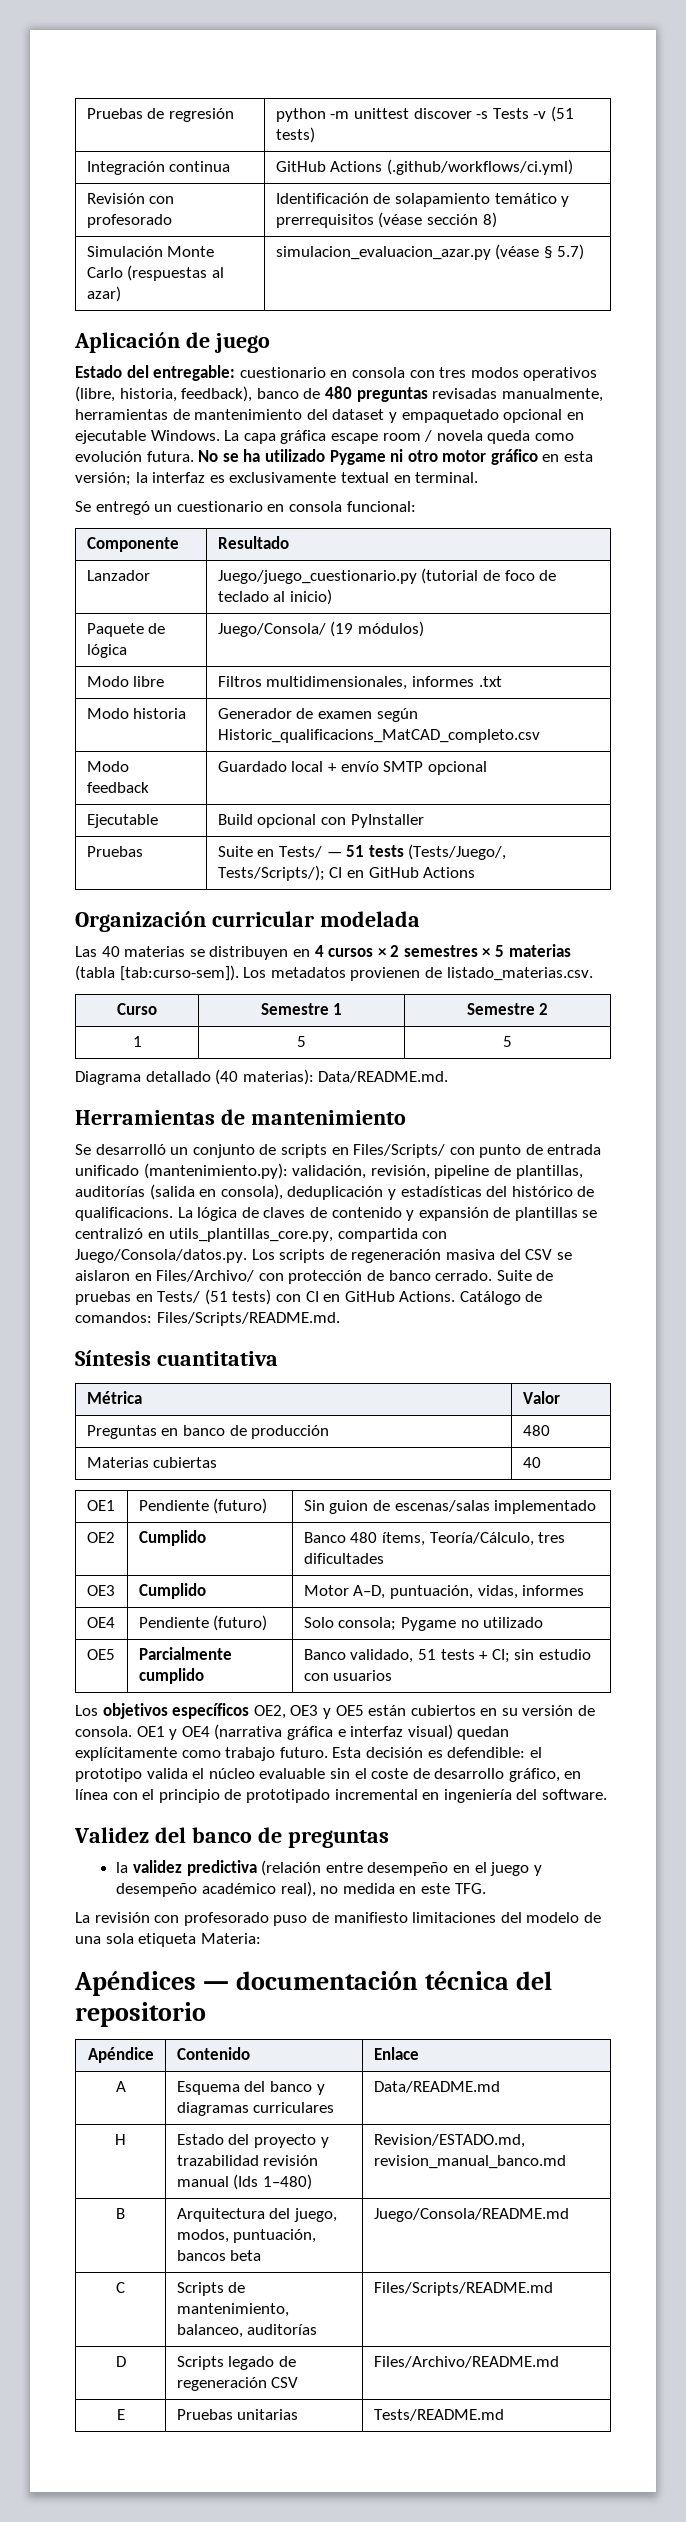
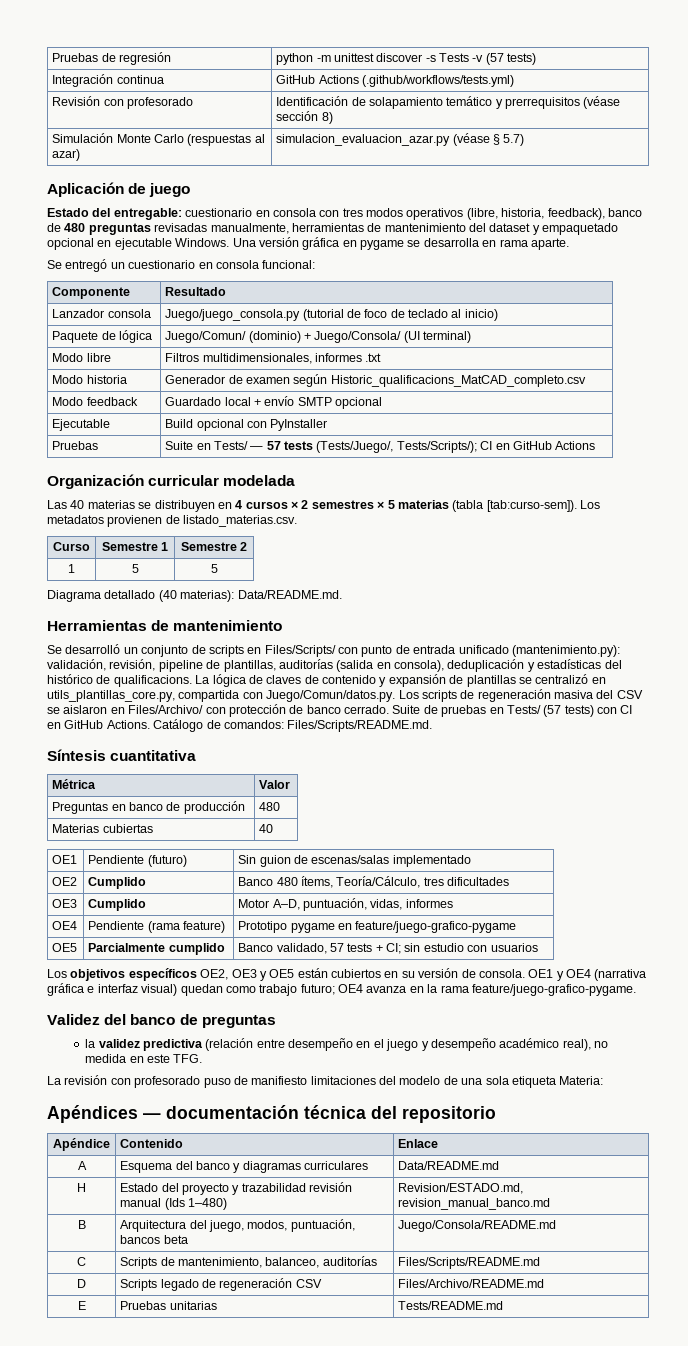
- Pruebas de regresión | python -m unittest discover -s Tests -v (51 tests)
+ Pruebas de regresión | python -m unittest discover -s Tests -v (57 tests)
- Integración continua | GitHub Actions (.github/workflows/ci.yml)
+ Integración continua | GitHub Actions (.github/workflows/tests.yml)
- La capa gráfica escape room / novela queda como evolución futura. No se ha utilizado Pygame ni otro motor gráfico en esta versión; la interfaz es exclusivamente textual en terminal.
+ Una versión gráfica en pygame se desarrolla en rama aparte.
- Lanzador | Juego/juego_cuestionario.py (tutorial de foco de teclado al inicio)
+ Lanzador consola | Juego/juego_consola.py (tutorial de foco de teclado al inicio)
- Paquete de lógica | Juego/Consola/ (19 módulos)
+ Paquete de lógica | Juego/Comun/ (dominio) + Juego/Consola/ (UI terminal)
- Pruebas | Suite en Tests/ — 51 tests (Tests/Juego/, Tests/Scripts/); CI en GitHub Actions
+ Pruebas | Suite en Tests/ — 57 tests (Tests/Juego/, Tests/Scripts/); CI en GitHub Actions
- La lógica de claves de contenido y expansión de plantillas se centralizó en utils_plantillas_core.py, compartida con Juego/Consola/datos.py. Los scripts de regeneración masiva del CSV se aislaron en Files/Archivo/ con protección de banco cerrado.
+ La lógica de claves de contenido y expansión de plantillas se centralizó en utils_plantillas_core.py, compartida con Juego/Comun/datos.py. Los scripts de regeneración masiva del CSV se aislaron en Files/Archivo/ con protección de banco cerrado.
- Suite de pruebas en Tests/ (51 tests) con CI en GitHub Actions.
+ Suite de pruebas en Tests/ (57 tests) con CI en GitHub Actions.
- OE4 | Pendiente (futuro) | Solo consola; Pygame no utilizado
+ OE4 | Pendiente (rama feature) | Prototipo pygame en feature/juego-grafico-pygame
- OE5 | Parcialmente cumplido | Banco validado, 51 tests + CI; sin estudio con usuarios
+ OE5 | Parcialmente cumplido | Banco validado, 57 tests + CI; sin estudio con usuarios
- OE1 y OE4 (narrativa gráfica e interfaz visual) quedan explícitamente como trabajo futuro. Esta decisión es defendible: el prototipo valida el núcleo evaluable sin el coste de desarrollo gráfico, en línea con el principio de prototipado incremental en ingeniería del software.
+ OE1 y OE4 (narrativa gráfica e interfaz visual) quedan como trabajo futuro; OE4 avanza en la rama feature/juego-grafico-pygame.

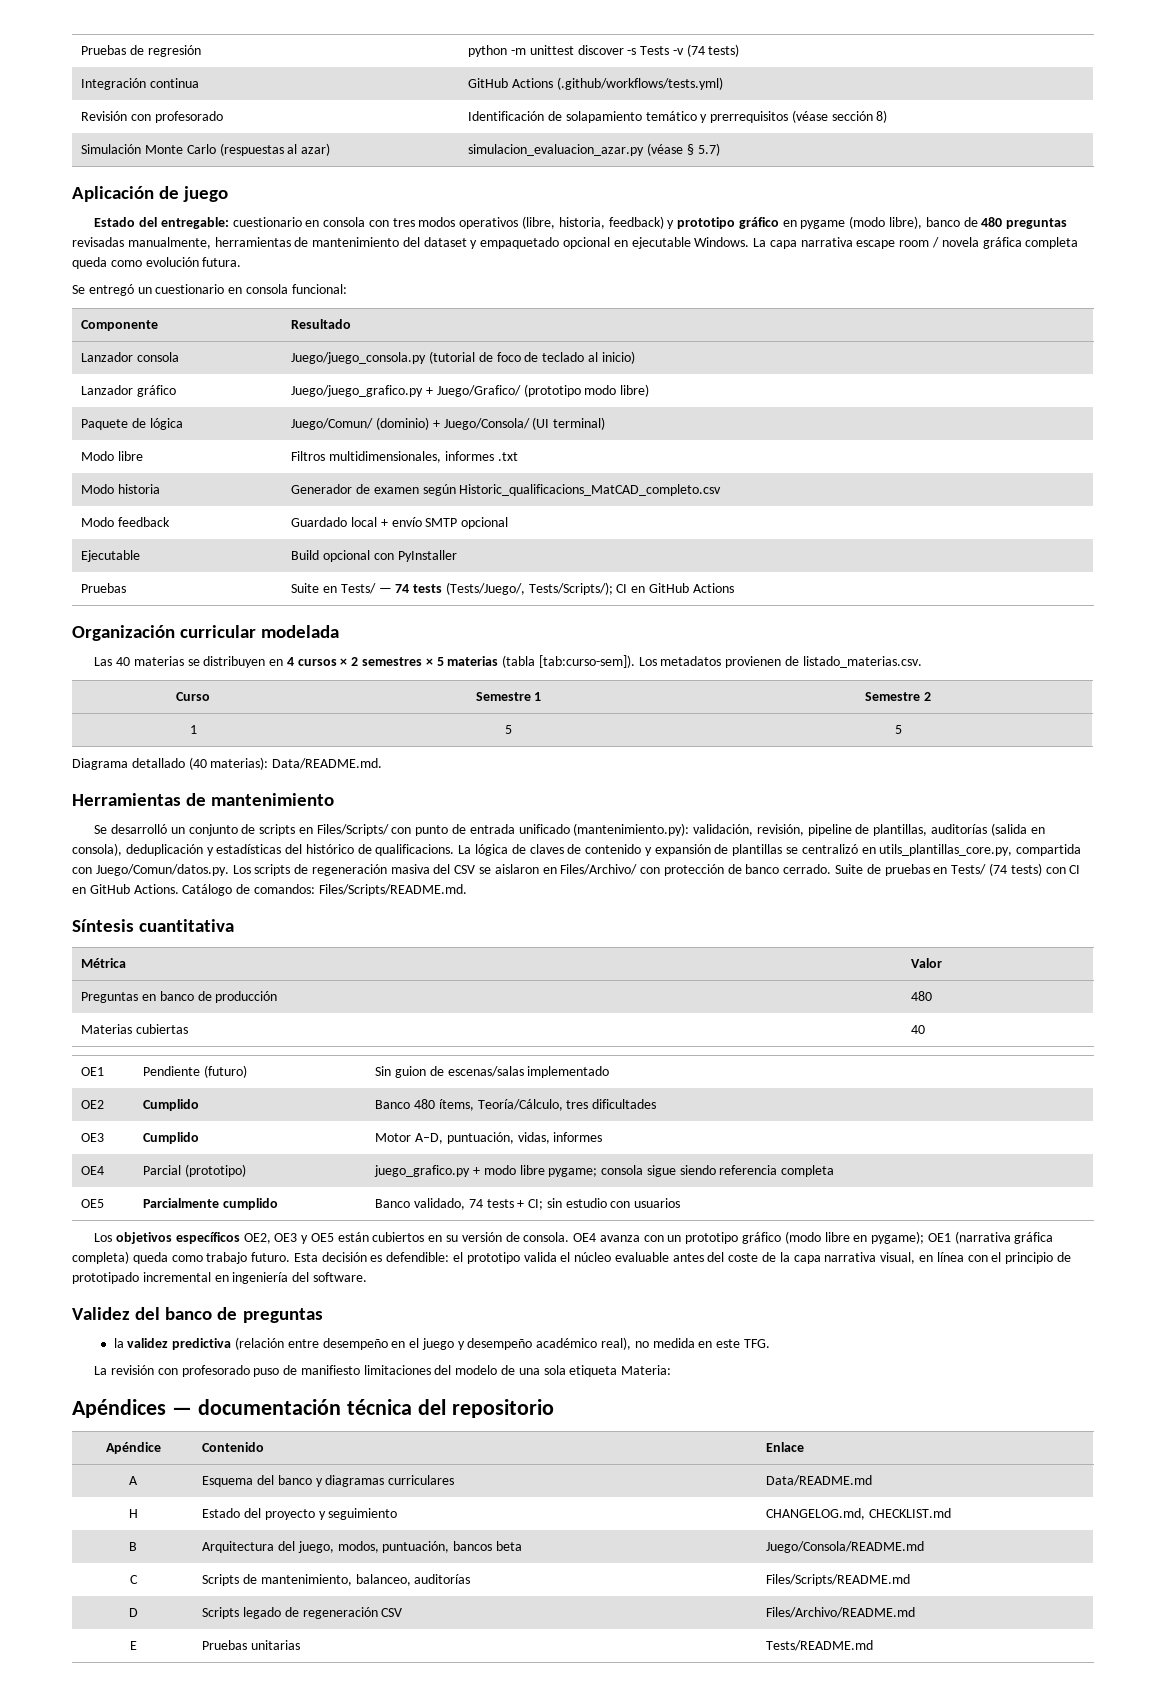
- Pruebas de regresión | python -m unittest discover -s Tests -v (57 tests)
+ Pruebas de regresión | python -m unittest discover -s Tests -v (74 tests)
- Estado del entregable: cuestionario en consola con tres modos operativos (libre, historia, feedback), banco de 480 preguntas revisadas manualmente, herramientas de mantenimiento del dataset y empaquetado opcional en ejecutable Windows.
+ Estado del entregable: cuestionario en consola con tres modos operativos (libre, historia, feedback) y prototipo gráfico en pygame (modo libre), banco de 480 preguntas revisadas manualmente, herramientas de mantenimiento del dataset y empaquetado opcional en ejecutable Windows.
- Una versión gráfica en pygame se desarrolla en rama aparte.
+ La capa narrativa escape room / novela gráfica completa queda como evolución futura.
+ Lanzador gráfico | Juego/juego_grafico.py + Juego/Grafico/ (prototipo modo libre)
- Pruebas | Suite en Tests/ — 57 tests (Tests/Juego/, Tests/Scripts/); CI en GitHub Actions
+ Pruebas | Suite en Tests/ — 74 tests (Tests/Juego/, Tests/Scripts/); CI en GitHub Actions
- Suite de pruebas en Tests/ (57 tests) con CI en GitHub Actions.
+ Suite de pruebas en Tests/ (74 tests) con CI en GitHub Actions.
- OE4 | Pendiente (rama feature) | Prototipo pygame en feature/juego-grafico-pygame
+ OE4 | Parcial (prototipo) | juego_grafico.py + modo libre pygame; consola sigue siendo referencia completa
- OE5 | Parcialmente cumplido | Banco validado, 57 tests + CI; sin estudio con usuarios
+ OE5 | Parcialmente cumplido | Banco validado, 74 tests + CI; sin estudio con usuarios
- OE1 y OE4 (narrativa gráfica e interfaz visual) quedan como trabajo futuro; OE4 avanza en la rama feature/juego-grafico-pygame.
+ OE4 avanza con un prototipo gráfico (modo libre en pygame); OE1 (narrativa gráfica completa) queda como trabajo futuro. Esta decisión es defendible: el prototipo valida el núcleo evaluable antes del coste de la capa narrativa visual, en línea con el principio de prototipado incremental en ingeniería del software.
- H | Estado del proyecto y trazabilidad revisión manual (Ids 1–480) | Revision/ESTADO.md, revision_manual_banco.md
+ H | Estado del proyecto y seguimiento | CHANGELOG.md, CHECKLIST.md

